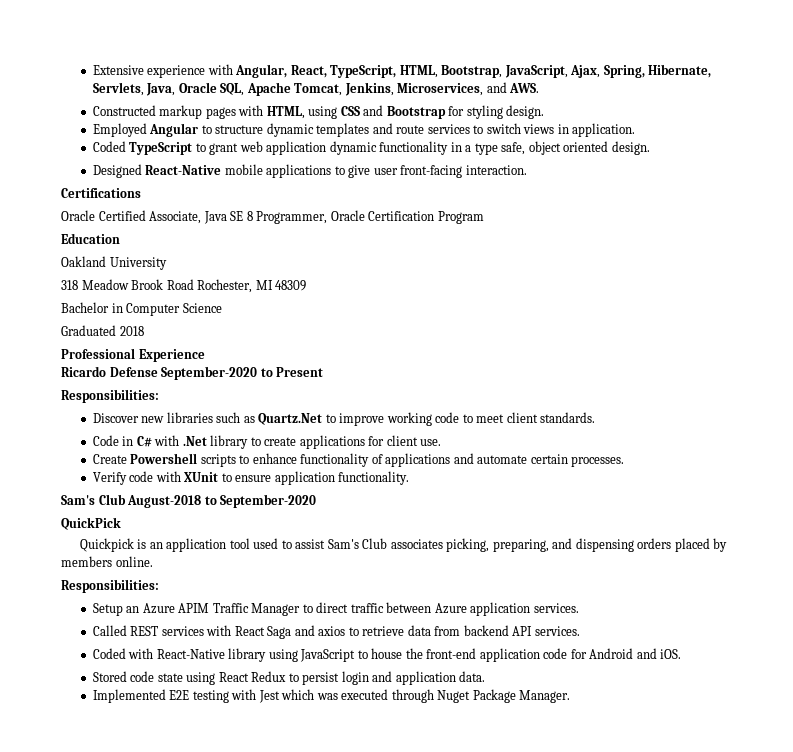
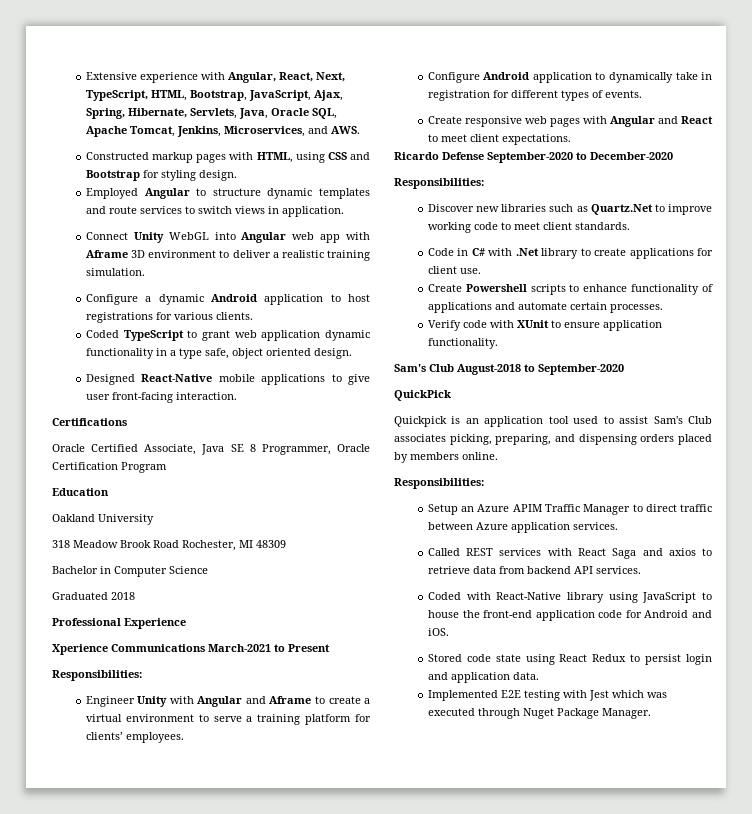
- Extensive experience with Angular, React, TypeScript, HTML, Bootstrap, JavaScript, Ajax, Spring, Hibernate, Servlets, Java, Oracle SQL, Apache Tomcat, Jenkins, Microservices, and AWS.
+ Extensive experience with Angular, React, Next, TypeScript, HTML, Bootstrap, JavaScript, Ajax, Spring, Hibernate, Servlets, Java, Oracle SQL, Apache Tomcat, Jenkins, Microservices, and AWS.
+ Connect Unity WebGL into Angular web app with Aframe 3D environment to deliver a realistic training simulation.
+ Configure a dynamic Android application to host registrations for various clients.
+ Xperience Communications March-2021 to Present
+ Responsibilities:
+ Engineer Unity with Angular and Aframe to create a virtual environment to serve a training platform for clients’ employees.
+ Configure Android application to dynamically take in registration for different types of events.
+ Create responsive web pages with Angular and React to meet client expectations.
- Ricardo Defense September-2020 to Present
+ Ricardo Defense September-2020 to December-2020

